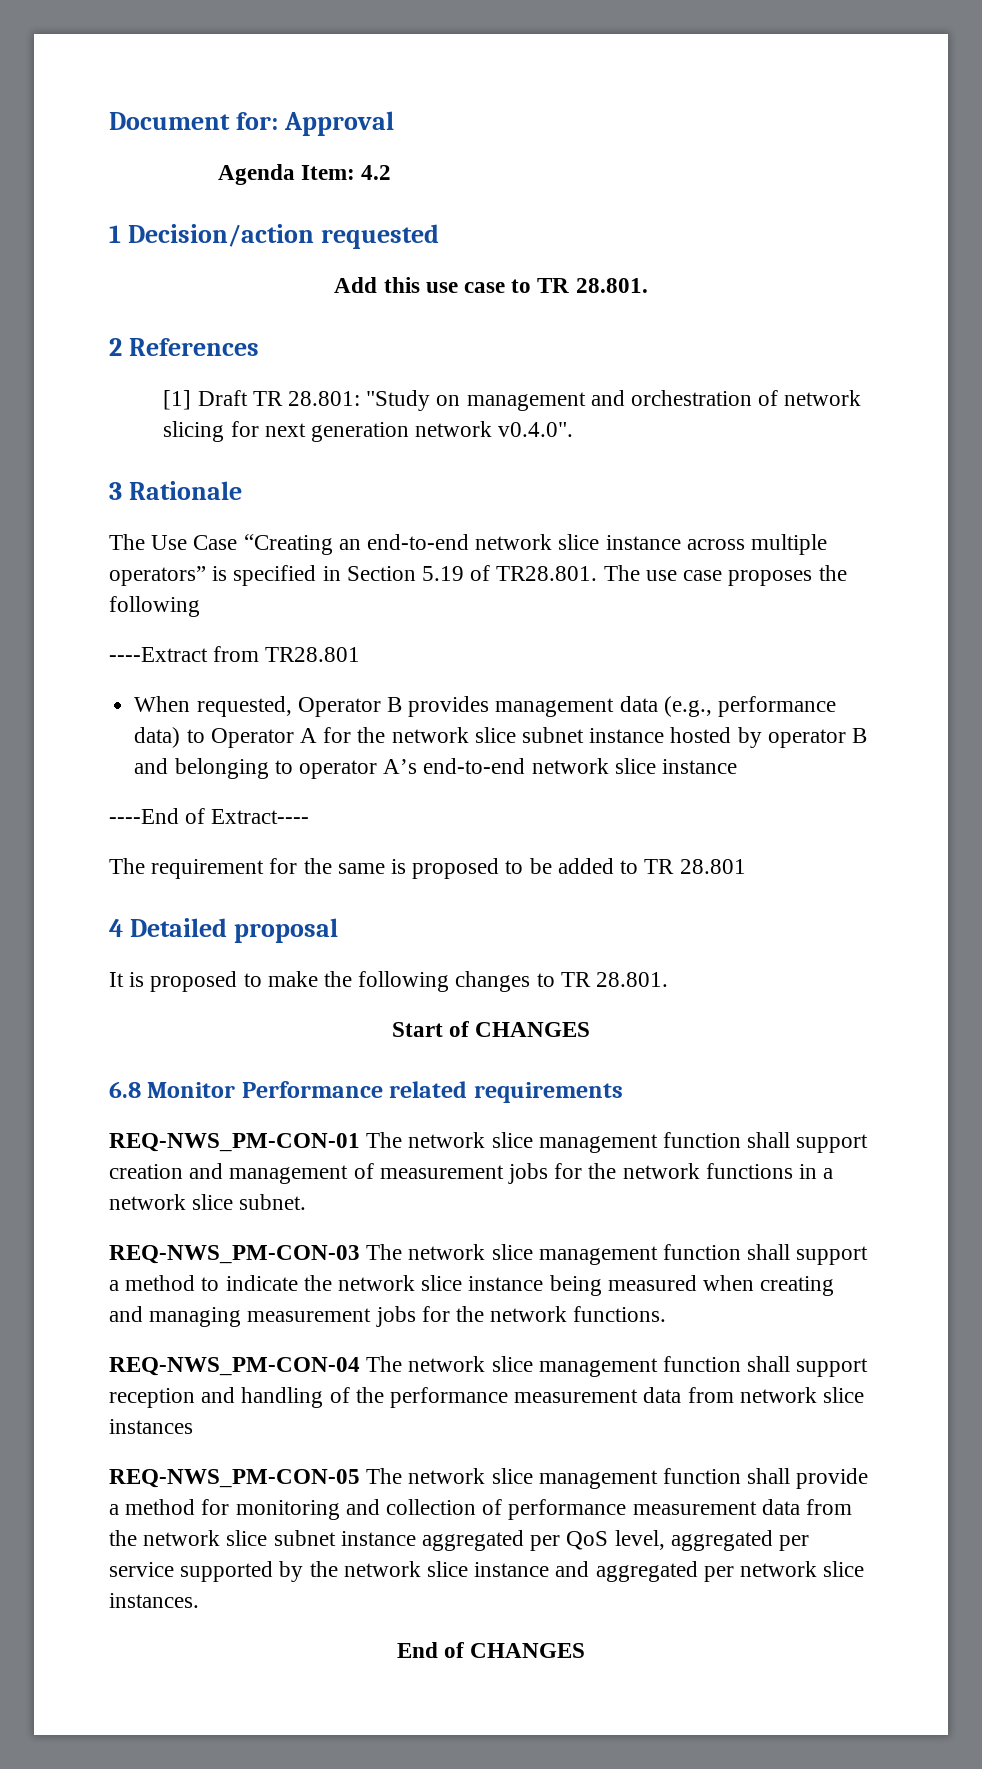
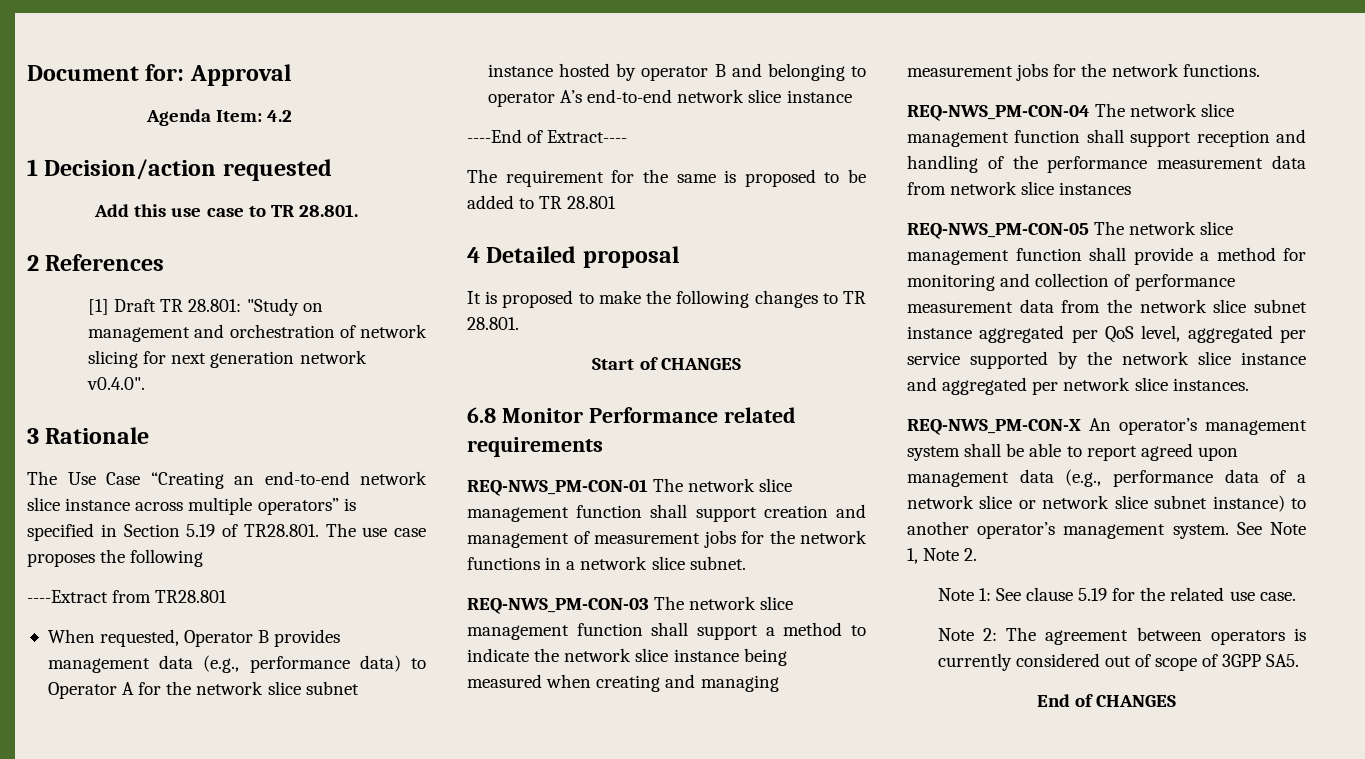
+ REQ-NWS_PM-CON-X An operator’s management system shall be able to report agreed upon management data (e.g., performance data of a network slice or network slice subnet instance) to another operator’s management system. See Note 1, Note 2.
+ Note 1: See clause 5.19 for the related use case.
+ Note 2: The agreement between operators is currently considered out of scope of 3GPP SA5.

